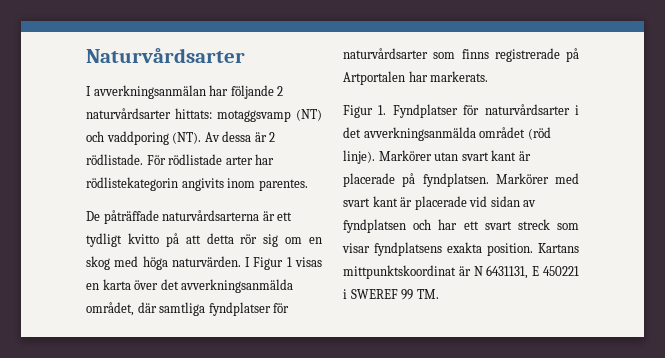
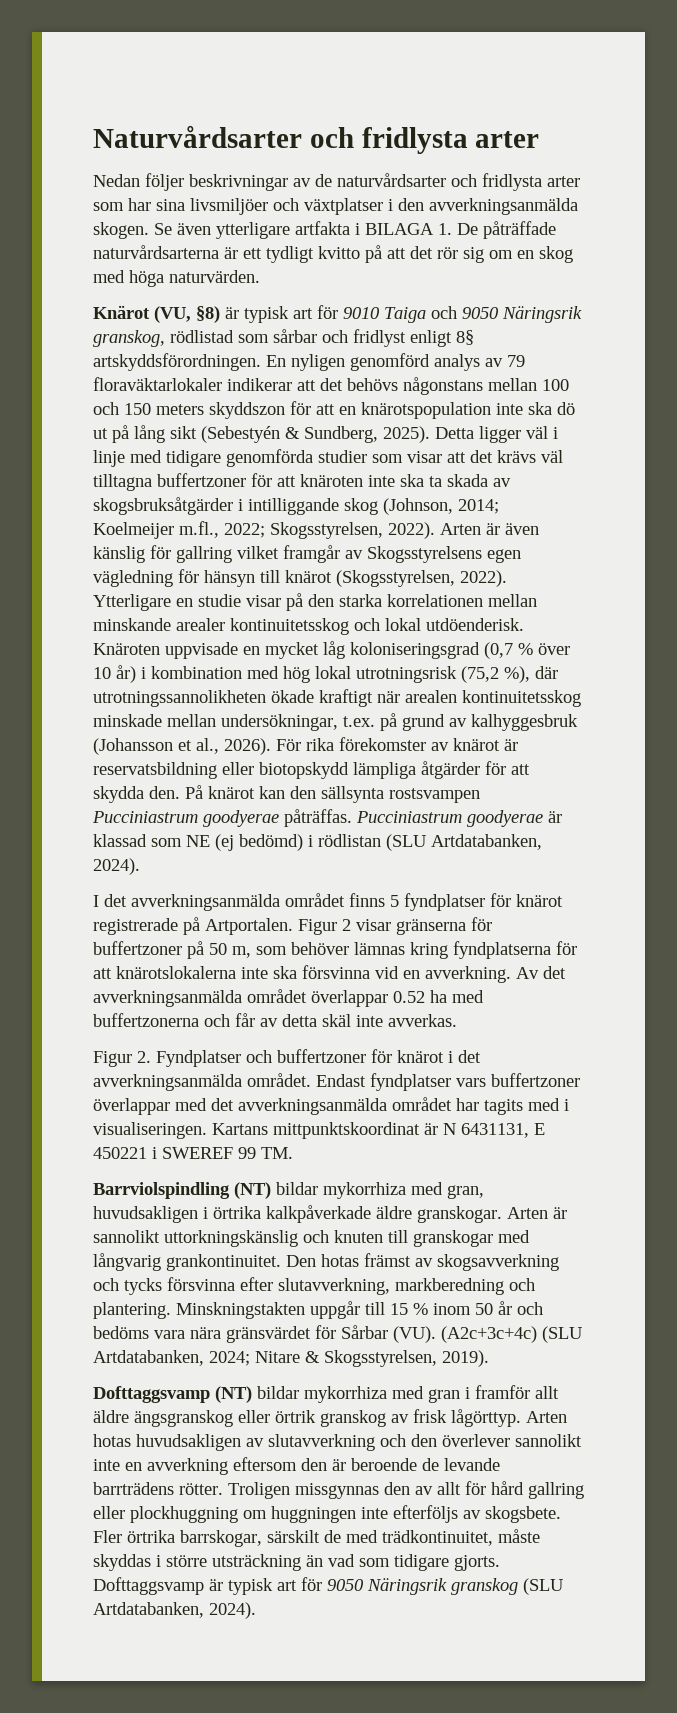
- Naturvårdsarter
- I avverkningsanmälan har följande 2 naturvårdsarter hittats: motaggsvamp (NT) och vaddporing (NT). Av dessa är 2 rödlistade. För rödlistade arter har rödlistekategorin angivits inom parentes.
- De påträffade naturvårdsarterna är ett tydligt kvitto på att detta rör sig om en skog med höga naturvärden. I Figur 1 visas en karta över det avverkningsanmälda området, där samtliga fyndplatser för naturvårdsarter som finns registrerade på Artportalen har markerats.
- Figur 1. Fyndplatser för naturvårdsarter i det avverkningsanmälda området (röd linje). Markörer utan svart kant är placerade på fyndplatsen. Markörer med svart kant är placerade vid sidan av fyndplatsen och har ett svart streck som visar fyndplatsens exakta position.
+ Naturvårdsarter och fridlysta arter
+ Nedan följer beskrivningar av de naturvårdsarter och fridlysta arter som har sina livsmiljöer och växtplatser i den avverkningsanmälda skogen. Se även ytterligare artfakta i BILAGA 1. De påträffade naturvårdsarterna är ett tydligt kvitto på att det rör sig om en skog med höga naturvärden.
+ Knärot (VU, §8) är typisk art för 9010 Taiga och 9050 Näringsrik granskog, rödlistad som sårbar och fridlyst enligt 8§ artskyddsförordningen. En nyligen genomförd analys av 79 floraväktarlokaler indikerar att det behövs någonstans mellan 100 och 150 meters skyddszon för att en knärotspopulation inte ska dö ut på lång sikt (Sebestyén & Sundberg, 2025). Detta ligger väl i linje med tidigare genomförda studier som visar att det krävs väl tilltagna buffertzoner för att knäroten inte ska ta skada av skogsbruksåtgärder i intilliggande skog (Johnson, 2014; Koelmeijer m.fl., 2022; Skogsstyrelsen, 2022). Arten är även känslig för gallring vilket framgår av Skogsstyrelsens egen vägledning för hänsyn till knärot (Skogsstyrelsen, 2022). Ytterligare en studie visar på den starka korrelationen mellan minskande arealer kontinuitetsskog och lokal utdöenderisk. Knäroten uppvisade en mycket låg koloniseringsgrad (0,7 % över 10 år) i kombination med hög lokal utrotningsrisk (75,2 %), där utrotningssannolikheten ökade kraftigt när arealen kontinuitetsskog minskade mellan undersökningar, t.ex. på grund av kalhyggesbruk (Johansson et al., 2026). För rika förekomster av knärot är reservatsbildning eller biotopskydd lämpliga åtgärder för att skydda den. På knärot kan den sällsynta rostsvampen Pucciniastrum goodyerae påträffas. Pucciniastrum goodyerae är klassad som NE (ej bedömd) i rödlistan (SLU Artdatabanken, 2024).
+ I det avverkningsanmälda området finns 5 fyndplatser för knärot registrerade på Artportalen. Figur 2 visar gränserna för buffertzoner på 50 m, som behöver lämnas kring fyndplatserna för att knärotslokalerna inte ska försvinna vid en avverkning. Av det avverkningsanmälda området överlappar 0.52 ha med buffertzonerna och får av detta skäl inte avverkas.
+ Figur 2. Fyndplatser och buffertzoner för knärot i det avverkningsanmälda området. Endast fyndplatser vars buffertzoner överlappar med det avverkningsanmälda området har tagits med i visualiseringen.
+ Barrviolspindling (NT) bildar mykorrhiza med gran, huvudsakligen i örtrika kalkpåverkade äldre granskogar. Arten är sannolikt uttorkningskänslig och knuten till granskogar med långvarig grankontinuitet. Den hotas främst av skogsavverkning och tycks försvinna efter slutavverkning, markberedning och plantering. Minskningstakten uppgår till 15 % inom 50 år och bedöms vara nära gränsvärdet för Sårbar (VU). (A2c+3c+4c) (SLU Artdatabanken, 2024; Nitare & Skogsstyrelsen, 2019).
+ Dofttaggsvamp (NT) bildar mykorrhiza med gran i framför allt äldre ängsgranskog eller örtrik granskog av frisk lågörttyp. Arten hotas huvudsakligen av slutavverkning och den överlever sannolikt inte en avverkning eftersom den är beroende de levande barrträdens rötter. Troligen missgynnas den av allt för hård gallring eller plockhuggning om huggningen inte efterföljs av skogsbete. Fler örtrika barrskogar, särskilt de med trädkontinuitet, måste skyddas i större utsträckning än vad som tidigare gjorts. Dofttaggsvamp är typisk art för 9050 Näringsrik granskog (SLU Artdatabanken, 2024).

